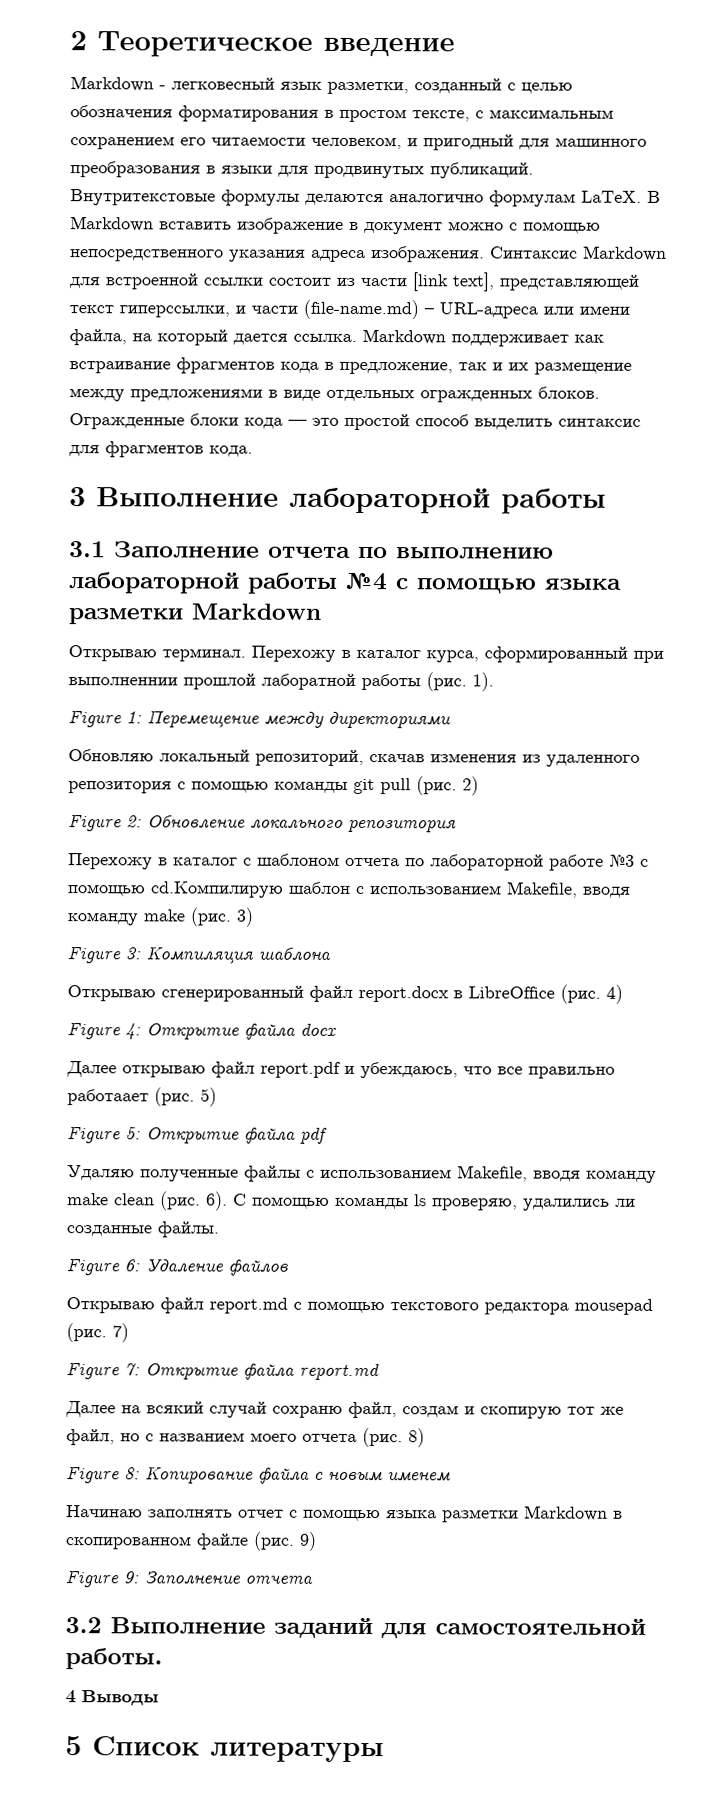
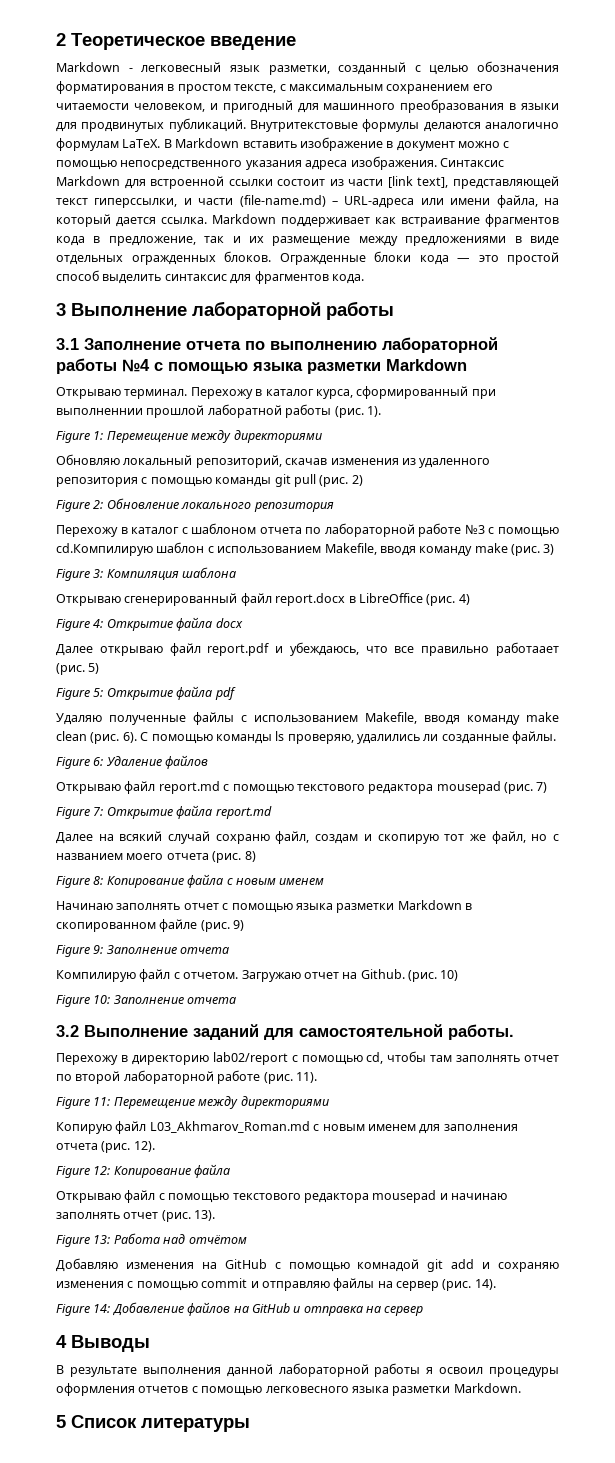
+ Компилирую файл с отчетом. Загружаю отчет на Github. (рис. 10)
+ Figure 10: Заполнение отчета
+ Перехожу в директорию lab02/report с помощью cd, чтобы там заполнять отчет по второй лабораторной работе (рис. 11).
+ Figure 11: Перемещение между директориями
+ Копирую файл L03_Akhmarov_Roman.md с новым именем для заполнения отчета (рис. 12).
+ Figure 12: Копирование файла
+ Открываю файл с помощью текстового редактора mousepad и начинаю заполнять отчет (рис. 13).
+ Figure 13: Работа над отчётом
+ Добавляю изменения на GitHub с помощью комнадой git add и сохраняю изменения с помощью commit и отправляю файлы на сервер (рис. 14).
+ Figure 14: Добавление файлов на GitHub и отправка на сервер
  4 Выводы
+ В результате выполнения данной лабораторной работы я освоил процедуры оформления отчетов с помощью легковесного языка разметки Markdown.

